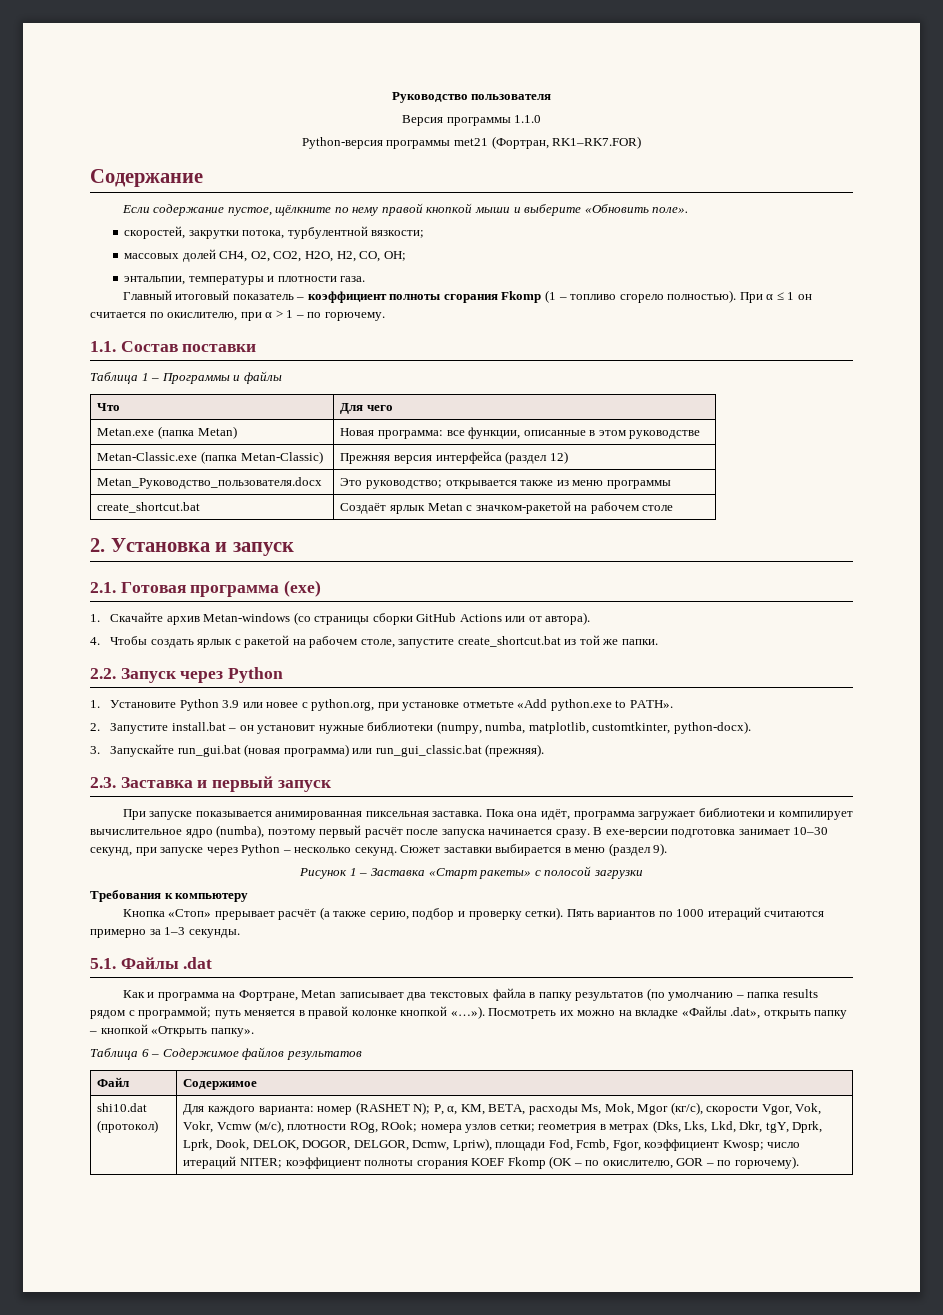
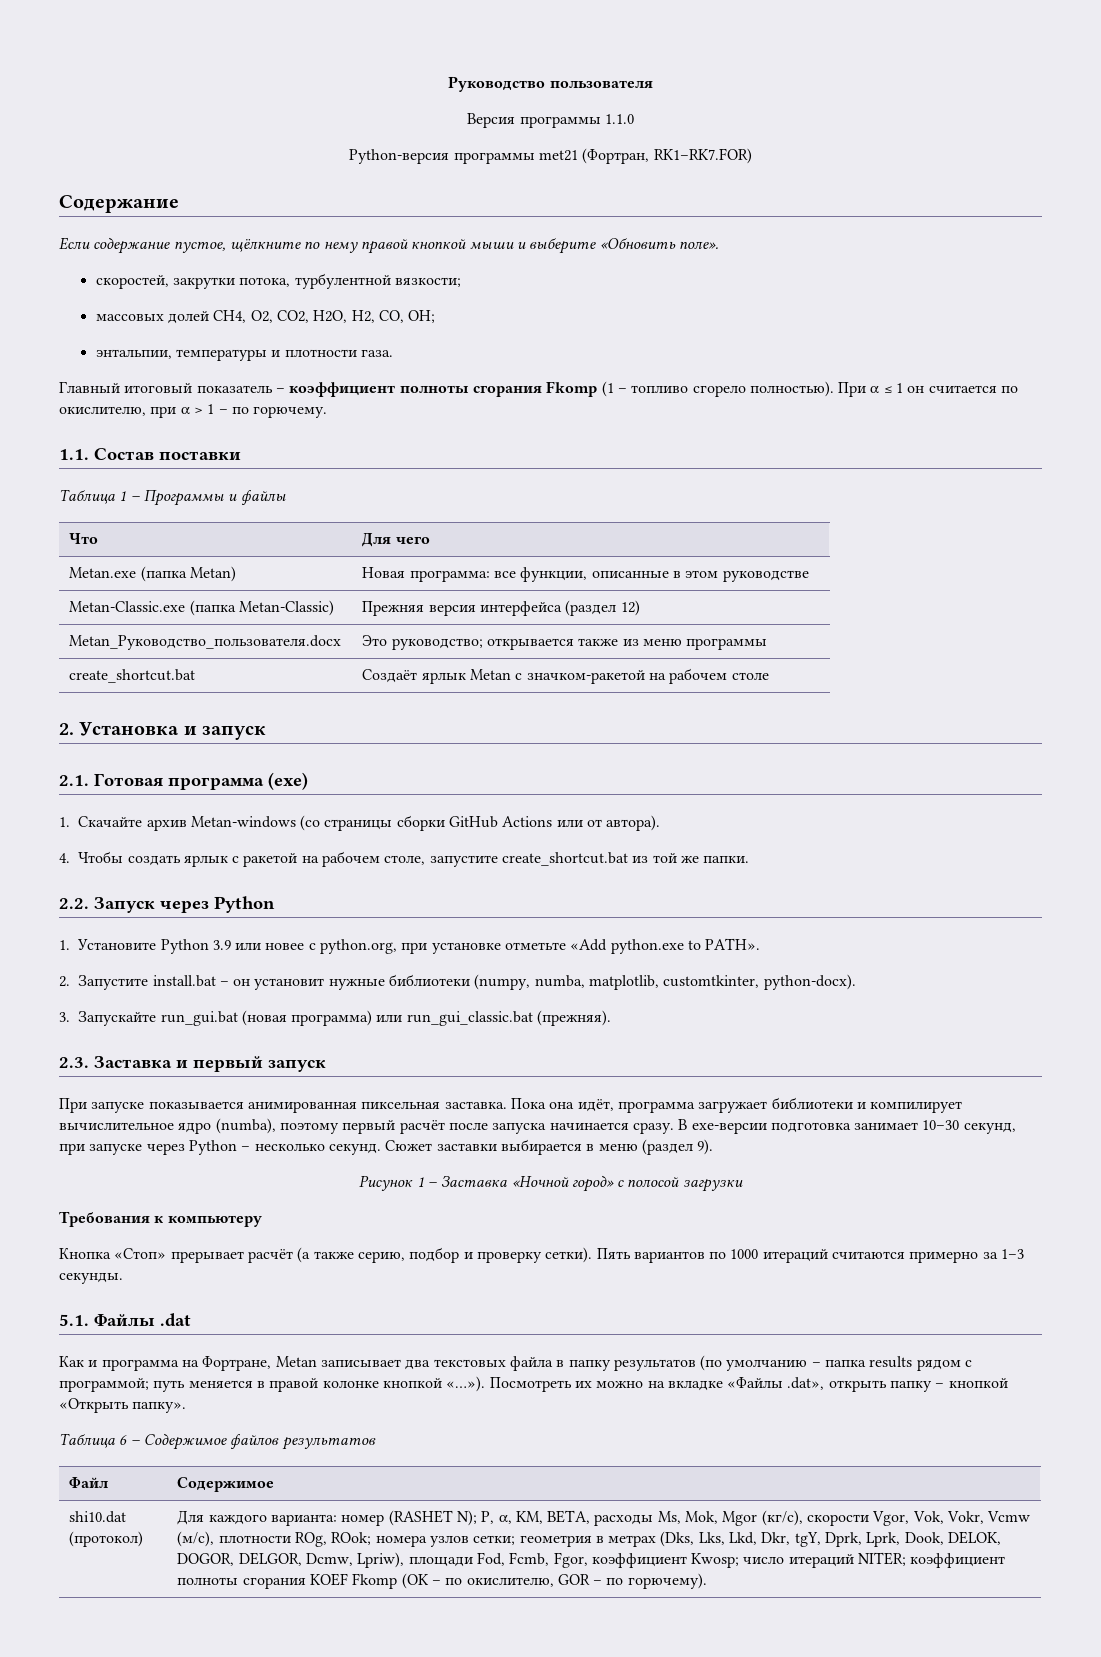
- Рисунок 1 – Заставка «Старт ракеты» с полосой загрузки
+ Рисунок 1 – Заставка «Ночной город» с полосой загрузки

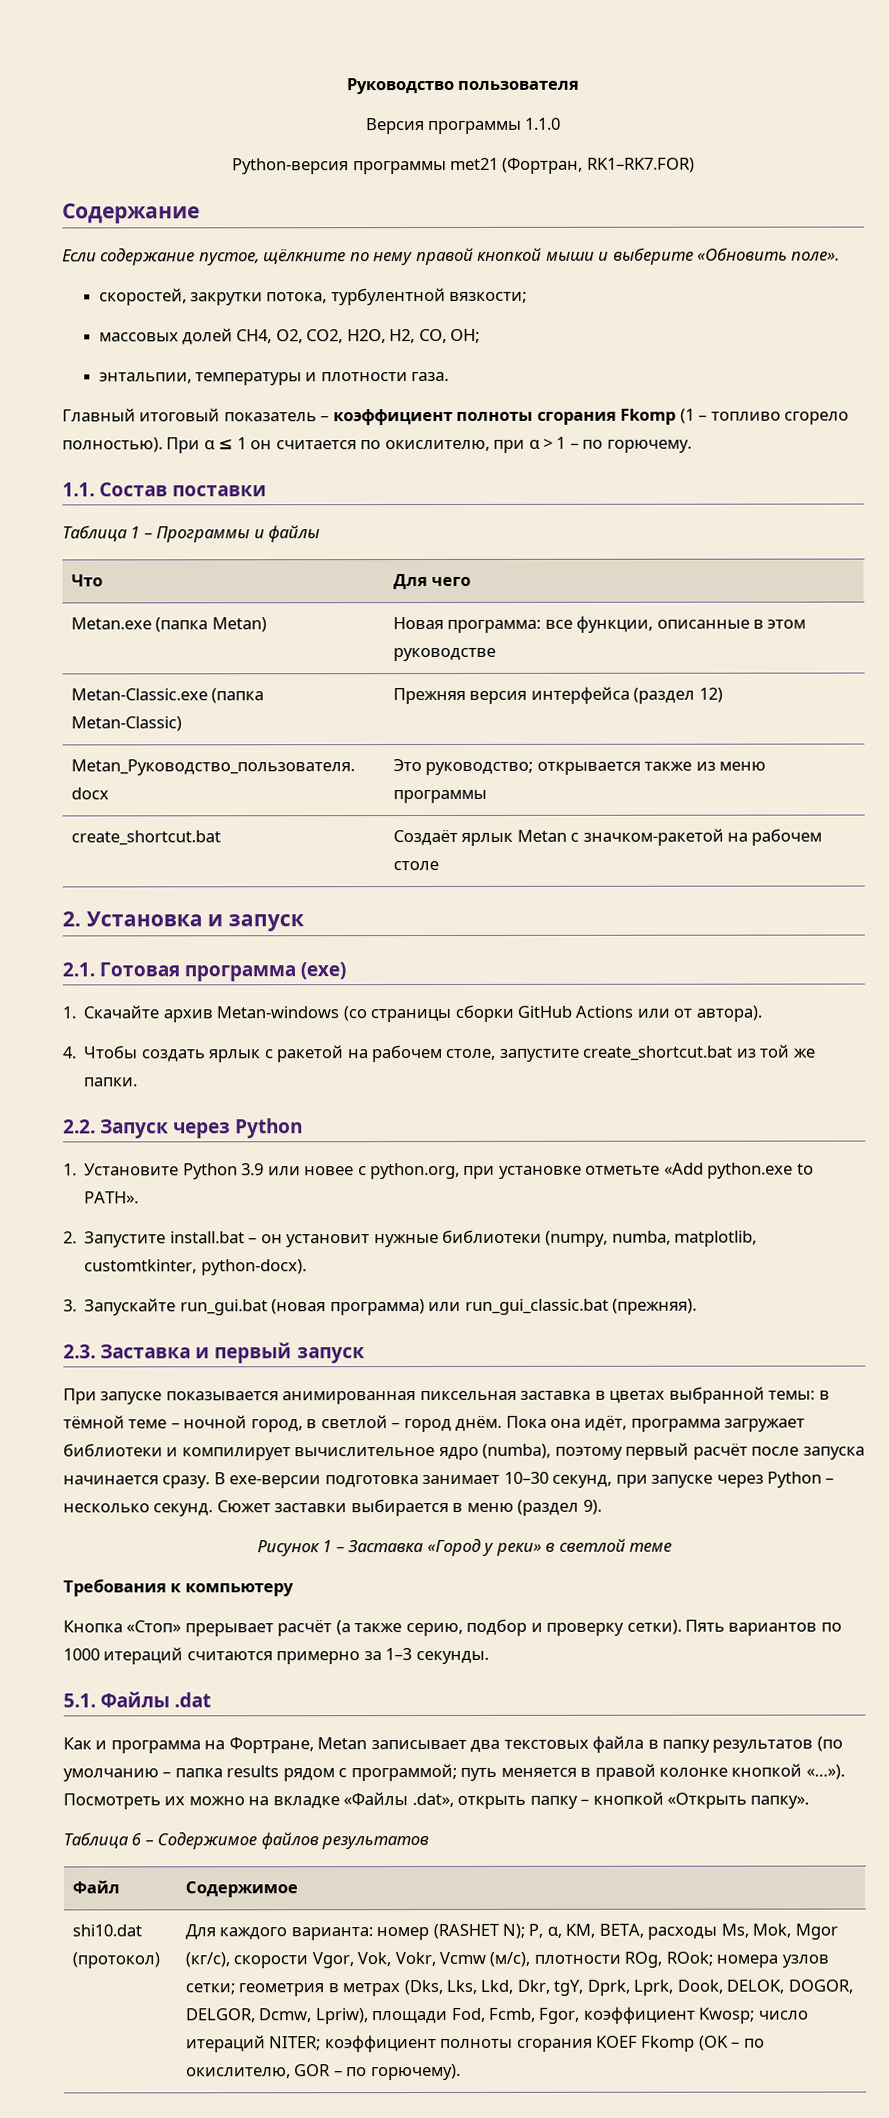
- При запуске показывается анимированная пиксельная заставка.
+ При запуске показывается анимированная пиксельная заставка в цветах выбранной темы: в тёмной теме – ночной город, в светлой – город днём.
- Рисунок 1 – Заставка «Ночной город» с полосой загрузки
+ Рисунок 1 – Заставка «Город у реки» в светлой теме

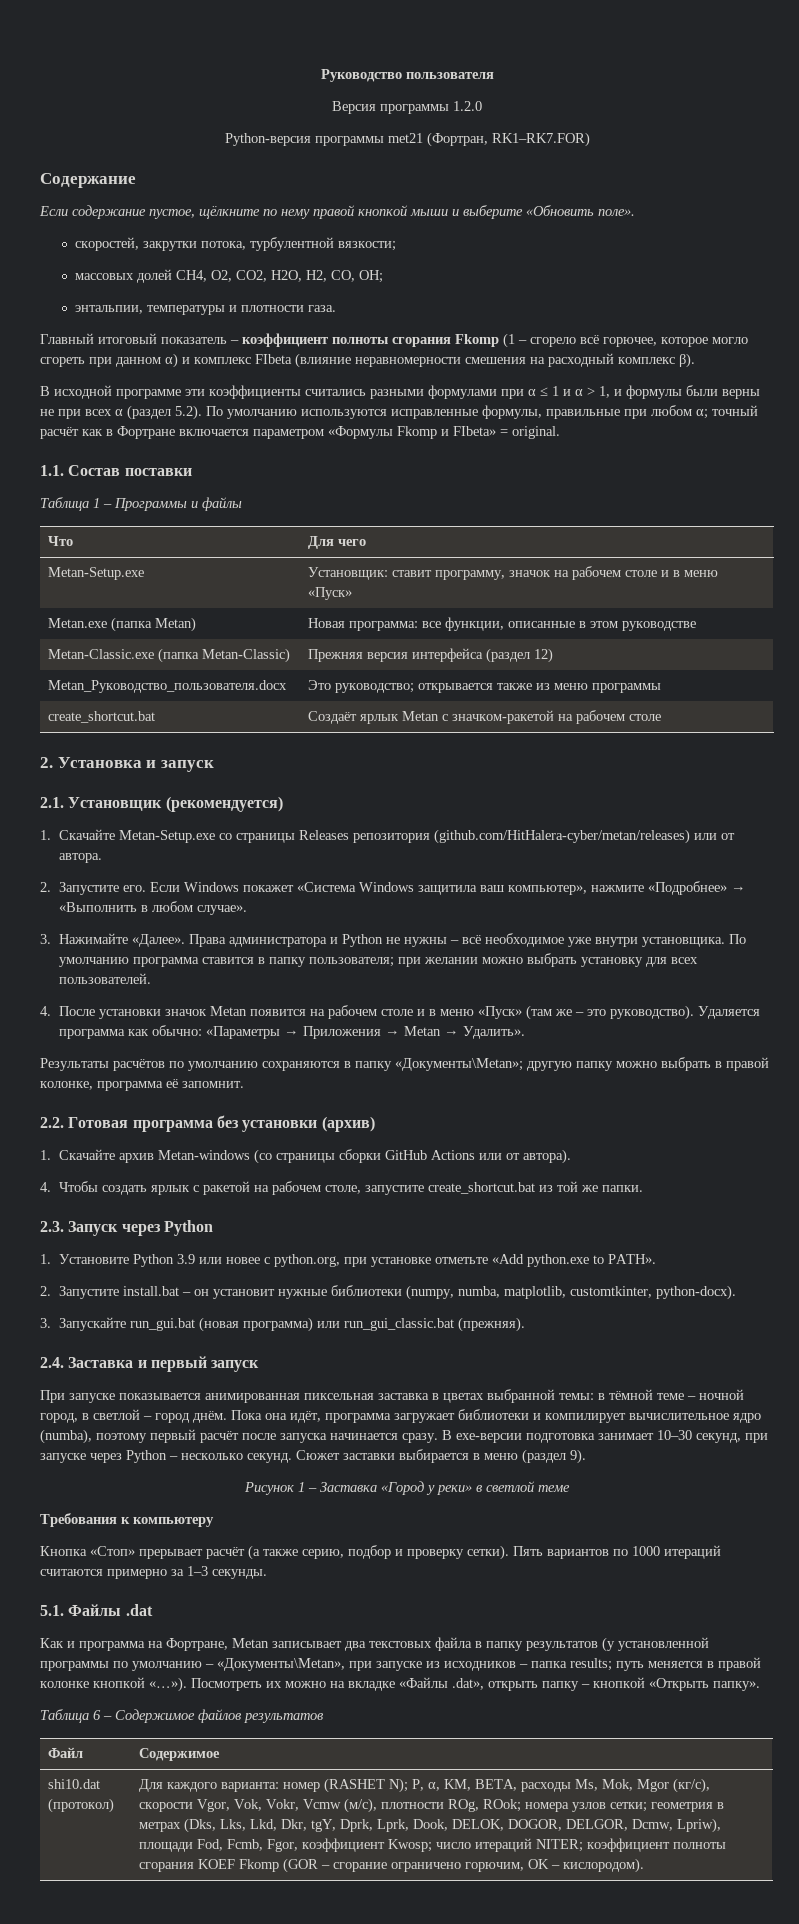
- Версия программы 1.1.0
+ Версия программы 1.2.0
- Главный итоговый показатель – коэффициент полноты сгорания Fkomp (1 – топливо сгорело полностью). При α ≤ 1 он считается по окислителю, при α > 1 – по горючему.
+ Главный итоговый показатель – коэффициент полноты сгорания Fkomp (1 – сгорело всё горючее, которое могло сгореть при данном α) и комплекс FIbeta (влияние неравномерности смешения на расходный комплекс β).
+ В исходной программе эти коэффициенты считались разными формулами при α ≤ 1 и α > 1, и формулы были верны не при всех α (раздел 5.2). По умолчанию используются исправленные формулы, правильные при любом α; точный расчёт как в Фортране включается параметром «Формулы Fkomp и FIbeta» = original.
+ Metan-Setup.exe | Установщик: ставит программу, значок на рабочем столе и в меню «Пуск»
- 2.1. Готовая программа (exe)
+ 2.1. Установщик (рекомендуется)
+ 1. Скачайте Metan-Setup.exe со страницы Releases репозитория (github.com/HitHalera-cyber/metan/releases) или от автора.
+ 2. Запустите его. Если Windows покажет «Система Windows защитила ваш компьютер», нажмите «Подробнее» → «Выполнить в любом случае».
+ 3. Нажимайте «Далее». Права администратора и Python не нужны – всё необходимое уже внутри установщика. По умолчанию программа ставится в папку пользователя; при желании можно выбрать установку для всех пользователей.
+ 4. После установки значок Metan появится на рабочем столе и в меню «Пуск» (там же – это руководство). Удаляется программа как обычно: «Параметры → Приложения → Metan → Удалить».
+ Результаты расчётов по умолчанию сохраняются в папку «Документы\Metan»; другую папку можно выбрать в правой колонке, программа её запомнит.
+ 2.2. Готовая программа без установки (архив)
- 2.2. Запуск через Python
+ 2.3. Запуск через Python
- 2.3. Заставка и первый запуск
+ 2.4. Заставка и первый запуск
- Как и программа на Фортране, Metan записывает два текстовых файла в папку результатов (по умолчанию – папка results рядом с программой; путь меняется в правой колонке кнопкой «…»).
+ Как и программа на Фортране, Metan записывает два текстовых файла в папку результатов (у установленной программы по умолчанию – «Документы\Metan», при запуске из исходников – папка results; путь меняется в правой колонке кнопкой «…»).
- Для каждого варианта: номер (RASHET N); P, α, KM, BETA, расходы Ms, Mok, Mgor (кг/с), скорости Vgor, Vok, Vokr, Vcmw (м/с), плотности ROg, ROok; номера узлов сетки; геометрия в метрах (Dks, Lks, Lkd, Dkr, tgY, Dprk, Lprk, Dook, DELOK, DOGOR, DELGOR, Dcmw, Lpriw), площади Fod, Fcmb, Fgor, коэффициент Kwosp; число итераций NITER; коэффициент полноты сгорания KOEF Fkomp (OK – по окислителю, GOR – по горючему).
+ Для каждого варианта: номер (RASHET N); P, α, KM, BETA, расходы Ms, Mok, Mgor (кг/с), скорости Vgor, Vok, Vokr, Vcmw (м/с), плотности ROg, ROok; номера узлов сетки; геометрия в метрах (Dks, Lks, Lkd, Dkr, tgY, Dprk, Lprk, Dook, DELOK, DOGOR, DELGOR, Dcmw, Lpriw), площади Fod, Fcmb, Fgor, коэффициент Kwosp; число итераций NITER; коэффициент полноты сгорания KOEF Fkomp (GOR – сгорание ограничено горючим, OK – кислородом).

